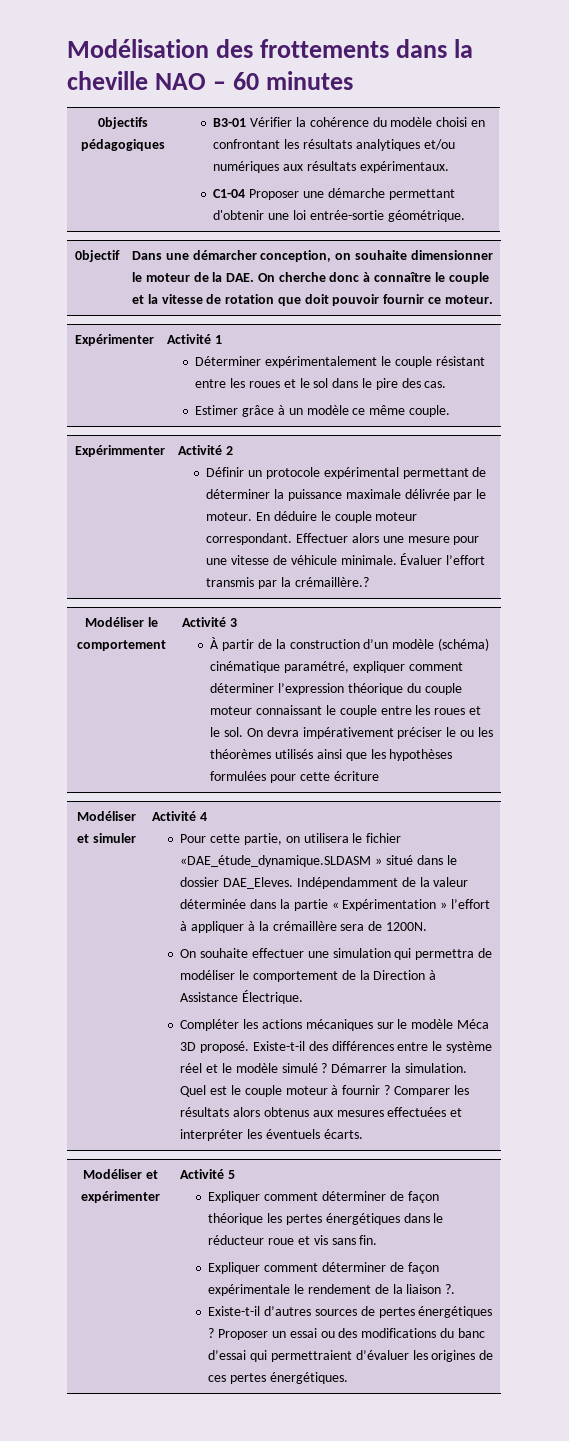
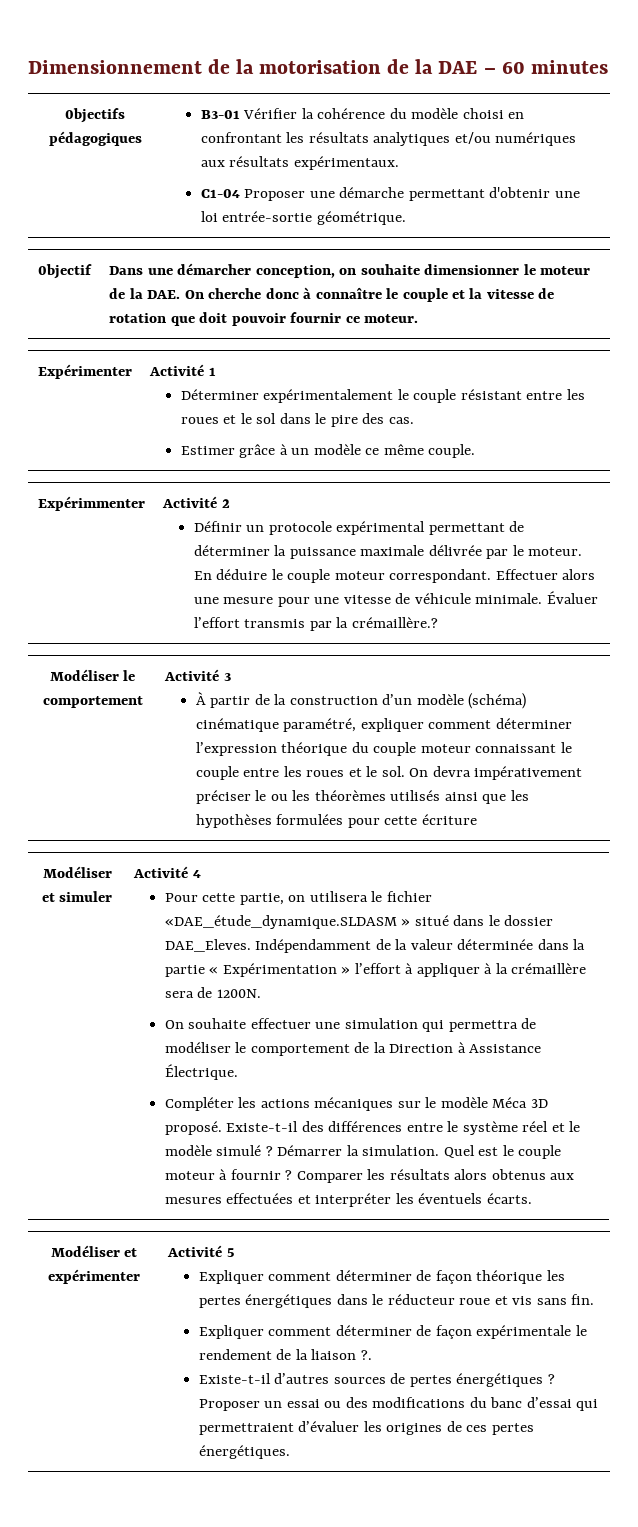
- Modélisation des frottements dans la cheville NAO – 60 minutes
+ Dimensionnement de la motorisation de la DAE – 60 minutes

